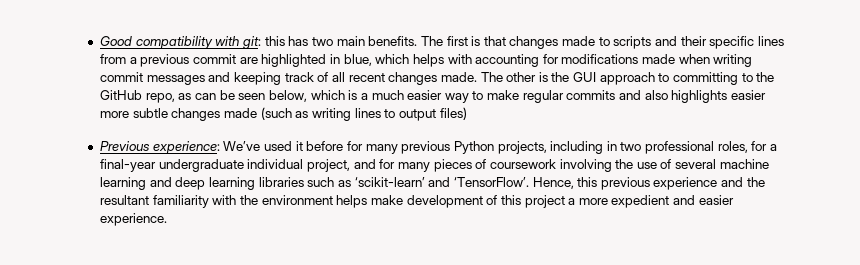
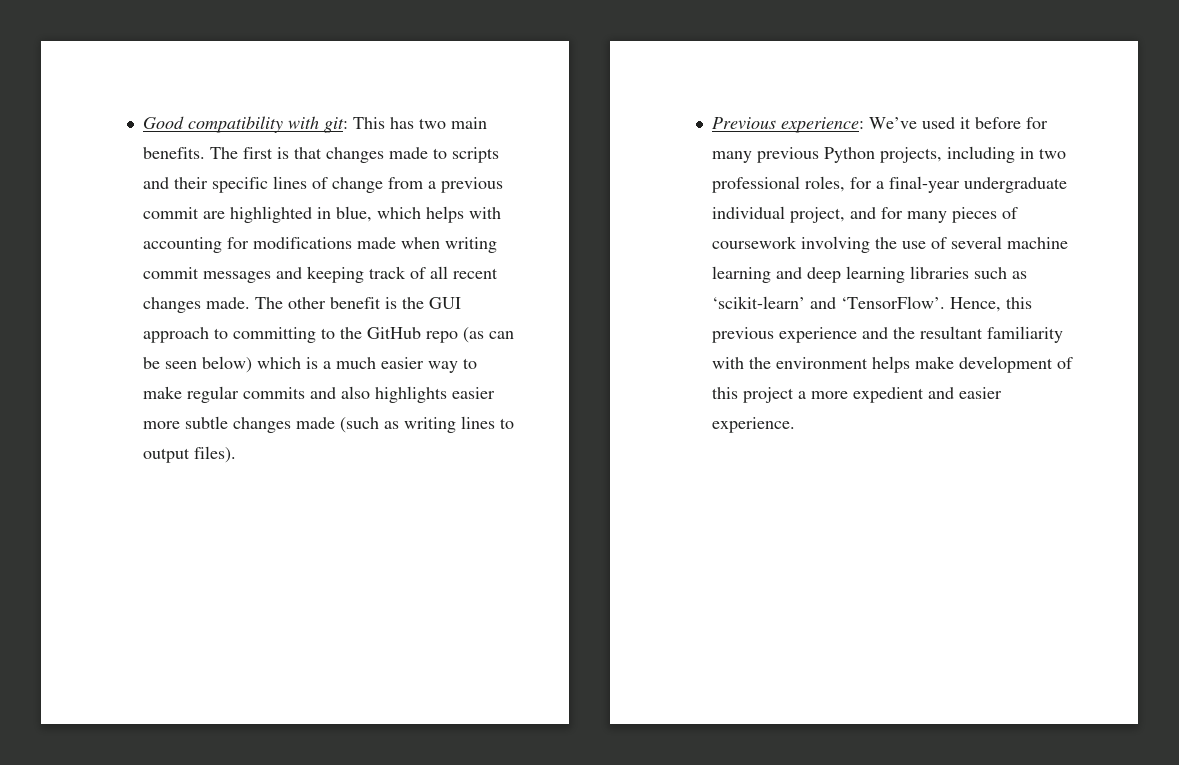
- Good compatibility with git: this has two main benefits.
+ Good compatibility with git: This has two main benefits.
- The first is that changes made to scripts and their specific lines from a previous commit are highlighted in blue, which helps with accounting for modifications made when writing commit messages and keeping track of all recent changes made.
+ The first is that changes made to scripts and their specific lines of change from a previous commit are highlighted in blue, which helps with accounting for modifications made when writing commit messages and keeping track of all recent changes made.
- The other is the GUI approach to committing to the GitHub repo, as can be seen below, which is a much easier way to make regular commits and also highlights easier more subtle changes made (such as writing lines to output files)
+ The other benefit is the GUI approach to committing to the GitHub repo (as can be seen below) which is a much easier way to make regular commits and also highlights easier more subtle changes made (such as writing lines to output files).

